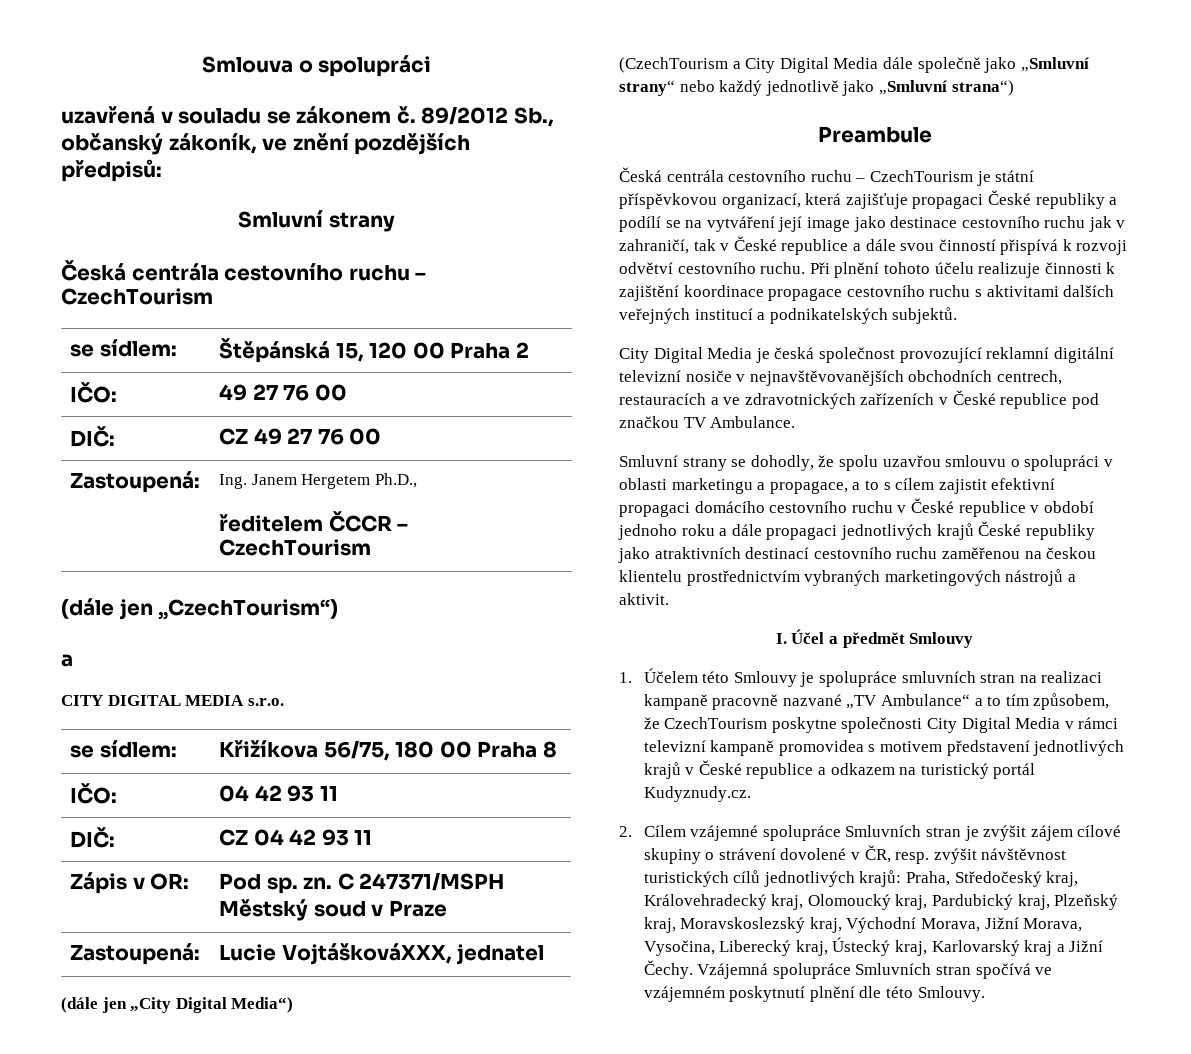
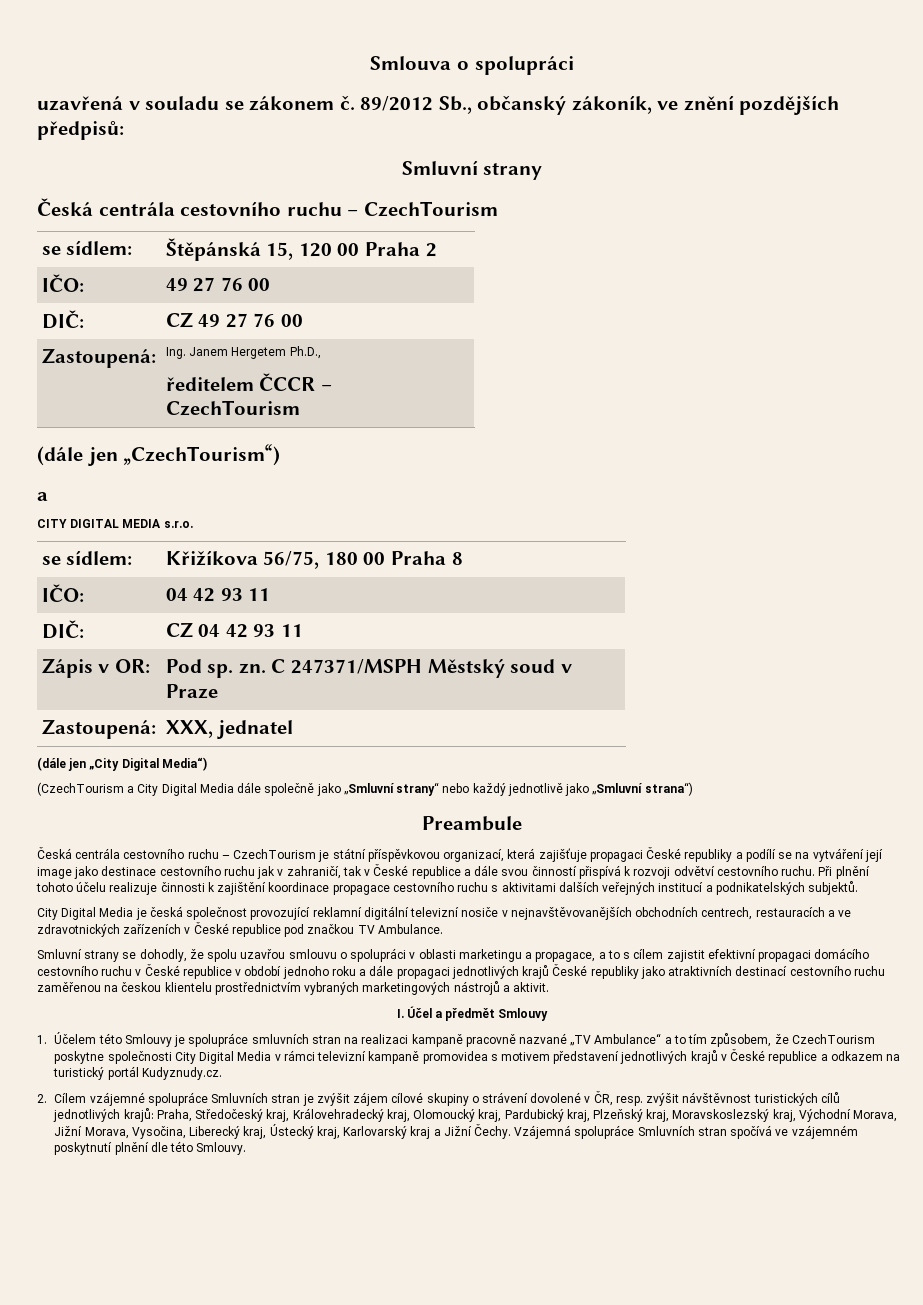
- Zastoupená: | Lucie VojtáškováXXX, jednatel
+ Zastoupená: | XXX, jednatel

